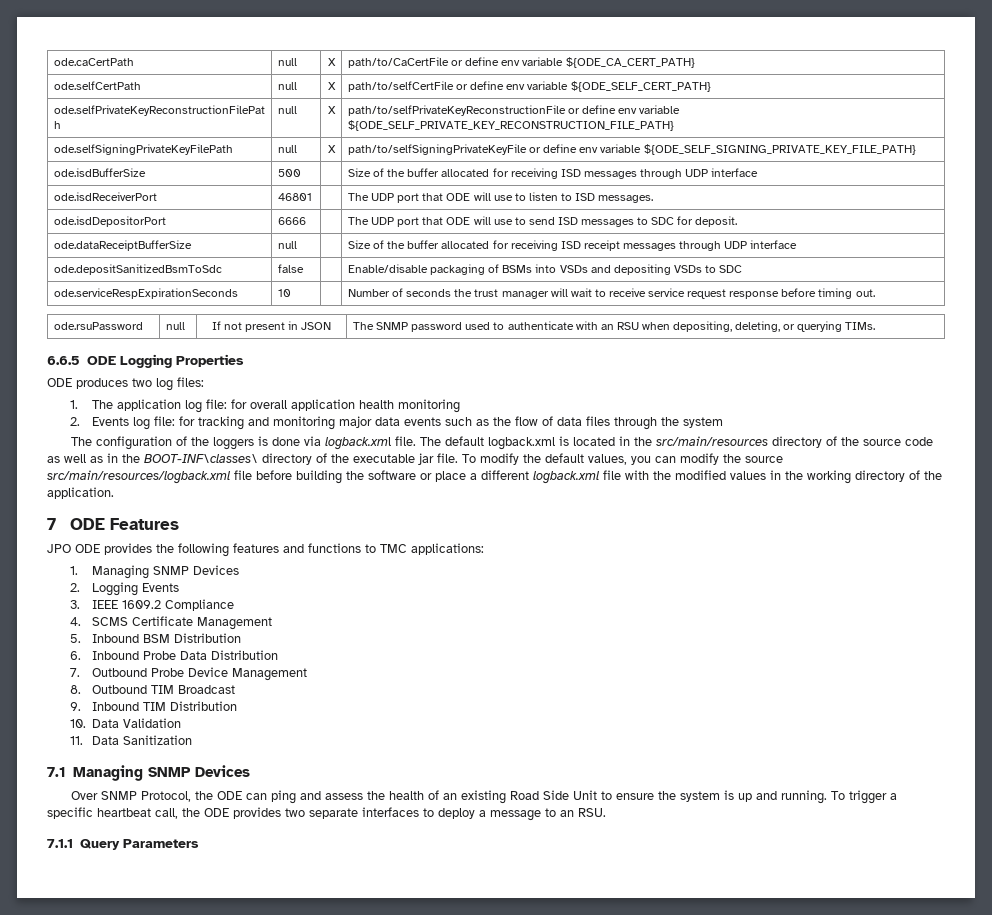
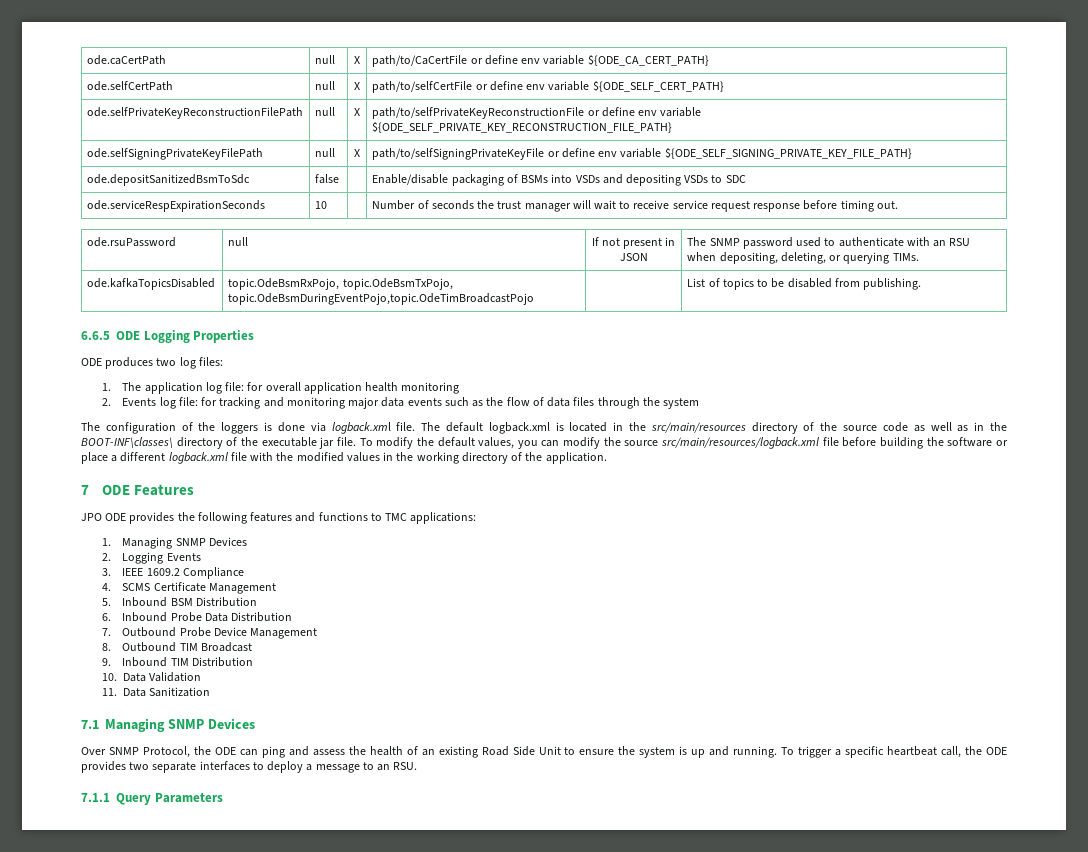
- ode.isdBufferSize | 500 | | Size of the buffer allocated for receiving ISD messages through UDP interface
- ode.isdReceiverPort | 46801 | | The UDP port that ODE will use to listen to ISD messages.
- ode.isdDepositorPort | 6666 | | The UDP port that ODE will use to send ISD messages to SDC for deposit.
- ode.dataReceiptBufferSize | null | | Size of the buffer allocated for receiving ISD receipt messages through UDP interface
+ ode.kafkaTopicsDisabled | topic.OdeBsmRxPojo, topic.OdeBsmTxPojo, topic.OdeBsmDuringEventPojo,topic.OdeTimBroadcastPojo | | List of topics to be disabled from publishing.

